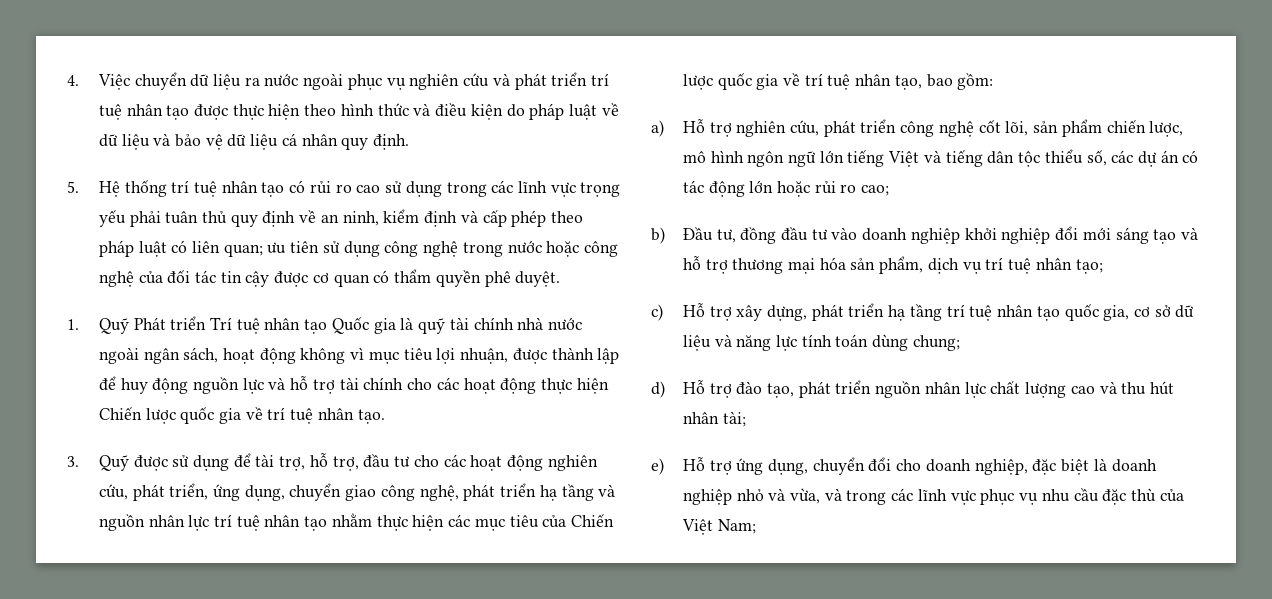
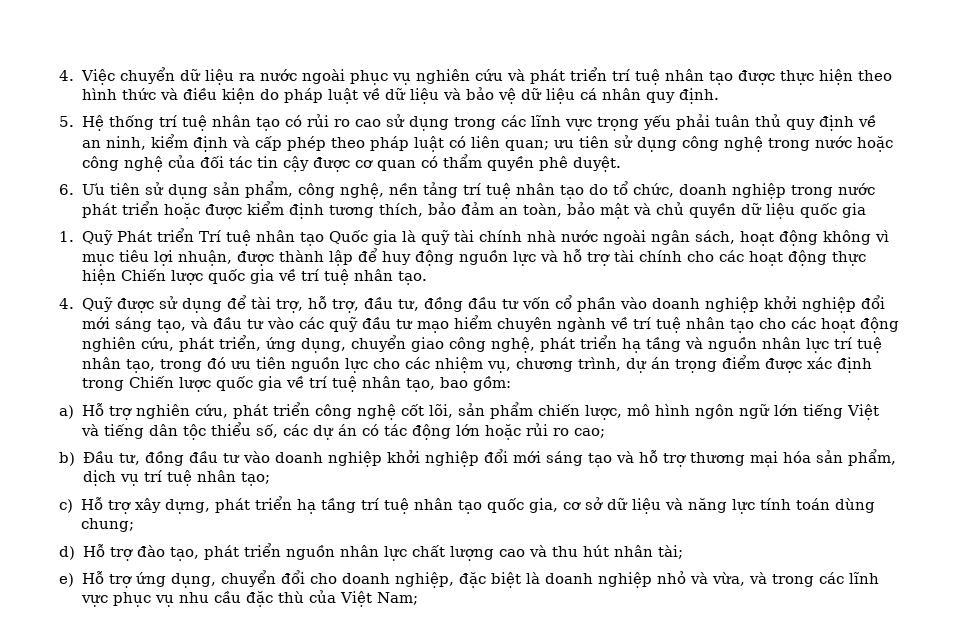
+ 6. Ưu tiên sử dụng sản phẩm, công nghệ, nền tảng trí tuệ nhân tạo do tổ chức, doanh nghiệp trong nước phát triển hoặc được kiểm định tương thích, bảo đảm an toàn, bảo mật và chủ quyền dữ liệu quốc gia
- 3. Quỹ được sử dụng để tài trợ, hỗ trợ, đầu tư cho các hoạt động nghiên cứu, phát triển, ứng dụng, chuyển giao công nghệ, phát triển hạ tầng và nguồn nhân lực trí tuệ nhân tạo nhằm thực hiện các mục tiêu của Chiến lược quốc gia về trí tuệ nhân tạo, bao gồm:
+ 4. Quỹ được sử dụng để tài trợ, hỗ trợ, đầu tư, đồng đầu tư vốn cổ phần vào doanh nghiệp khởi nghiệp đổi mới sáng tạo, và đầu tư vào các quỹ đầu tư mạo hiểm chuyên ngành về trí tuệ nhân tạo cho các hoạt động nghiên cứu, phát triển, ứng dụng, chuyển giao công nghệ, phát triển hạ tầng và nguồn nhân lực trí tuệ nhân tạo, trong đó ưu tiên nguồn lực cho các nhiệm vụ, chương trình, dự án trọng điểm được xác định trong Chiến lược quốc gia về trí tuệ nhân tạo, bao gồm:

